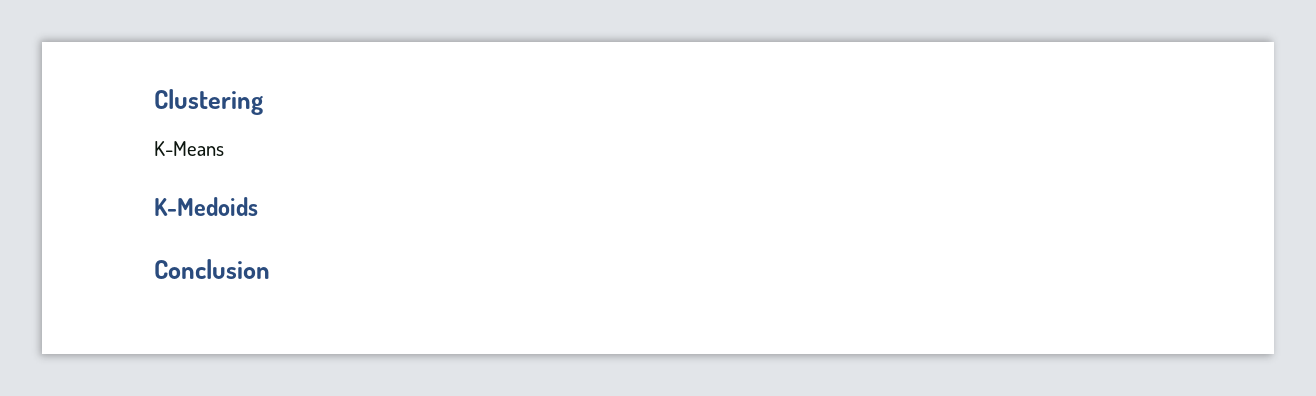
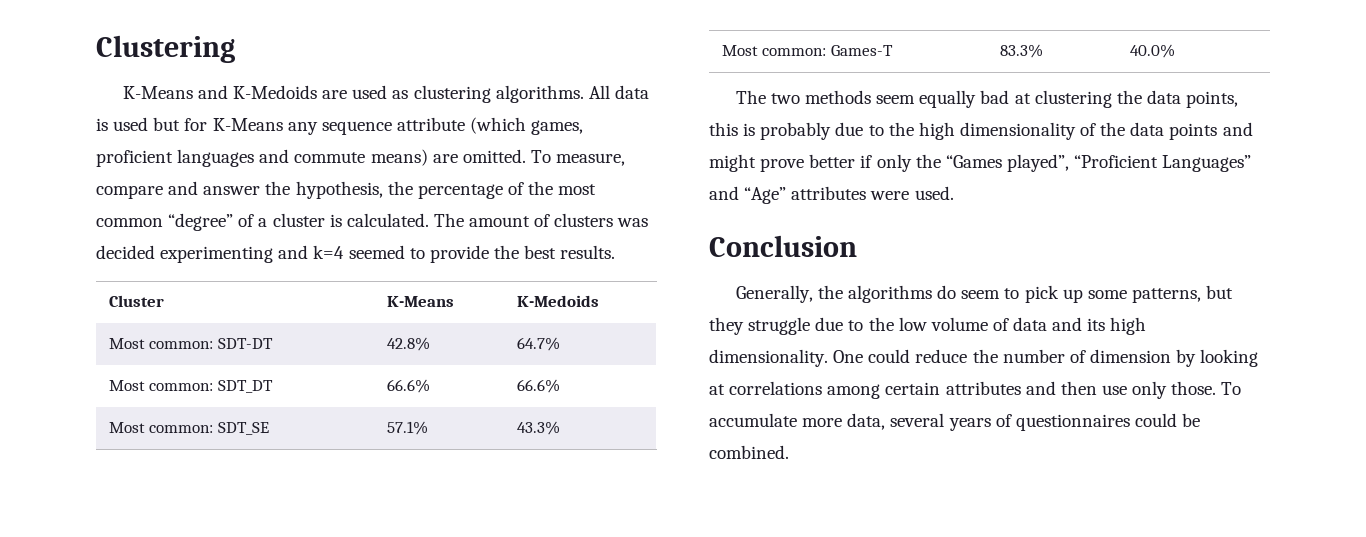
- K-Means
- K-Medoids
+ K-Means and K-Medoids are used as clustering algorithms. All data is used but for K-Means any sequence attribute (which games, proficient languages and commute means) are omitted. To measure, compare and answer the hypothesis, the percentage of the most common “degree” of a cluster is calculated. The amount of clusters was decided experimenting and k=4 seemed to provide the best results.
+ Cluster | K-Means | K-Medoids
+ Most common: SDT-DT | 42.8% | 64.7%
+ Most common: SDT_DT | 66.6% | 66.6%
+ Most common: SDT_SE | 57.1% | 43.3%
+ Most common: Games-T | 83.3% | 40.0%
+ The two methods seem equally bad at clustering the data points, this is probably due to the high dimensionality of the data points and might prove better if only the “Games played”, “Proficient Languages” and “Age” attributes were used.
  Conclusion
+ Generally, the algorithms do seem to pick up some patterns, but they struggle due to the low volume of data and its high dimensionality. One could reduce the number of dimension by looking at correlations among certain attributes and then use only those. To accumulate more data, several years of questionnaires could be combined.

